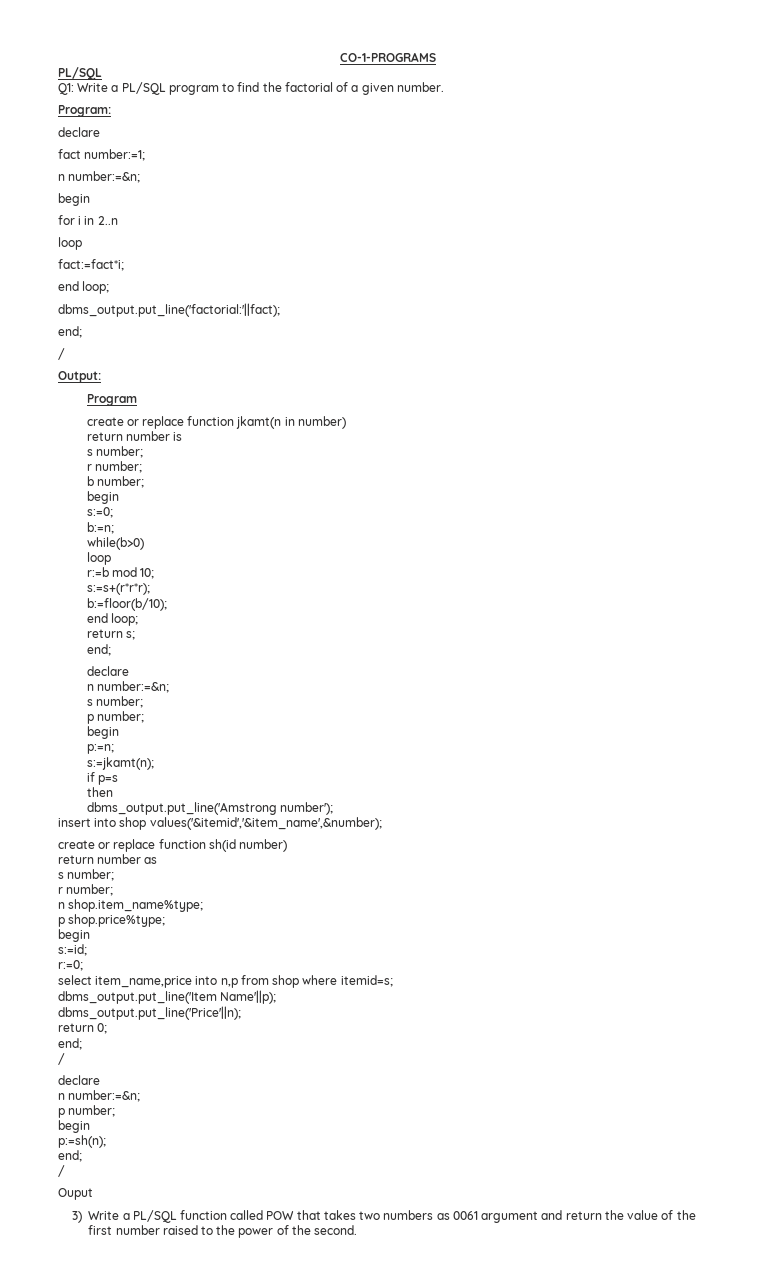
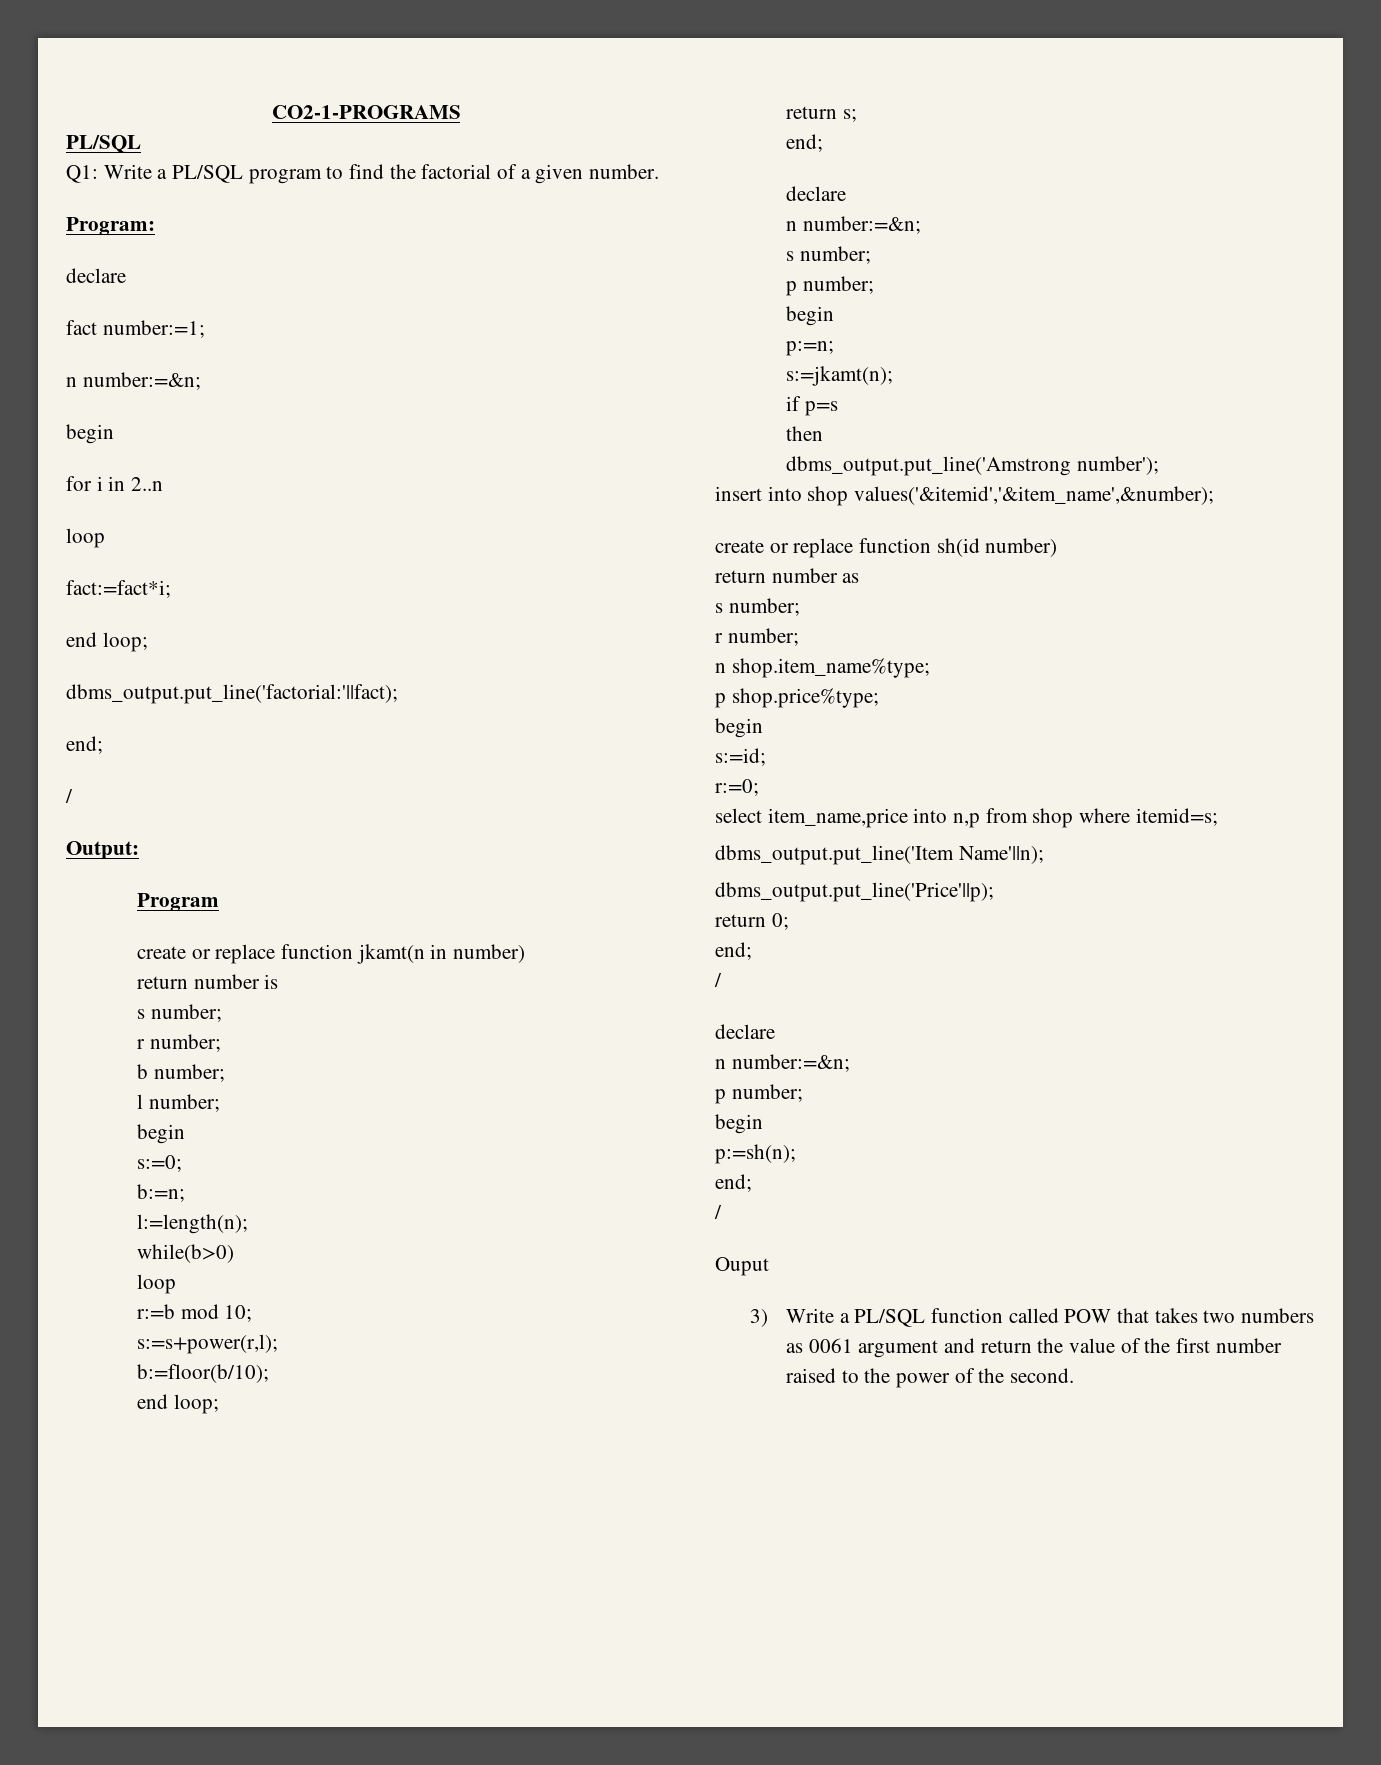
- CO-1-PROGRAMS
+ CO2-1-PROGRAMS
+ l number;
+ l:=length(n);
- s:=s+(r*r*r);
+ s:=s+power(r,l);
- dbms_output.put_line('Item Name'||p);
- dbms_output.put_line('Price'||n);
+ dbms_output.put_line('Item Name'||n);
+ dbms_output.put_line('Price'||p);

